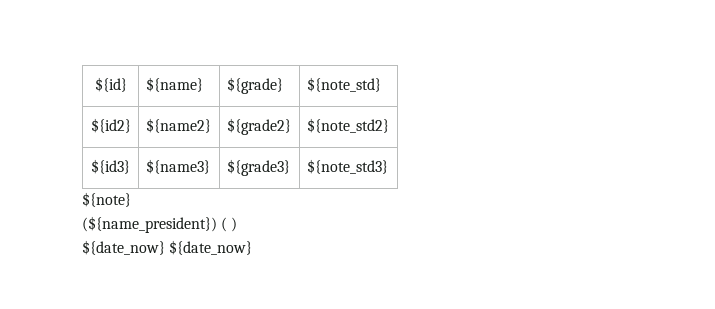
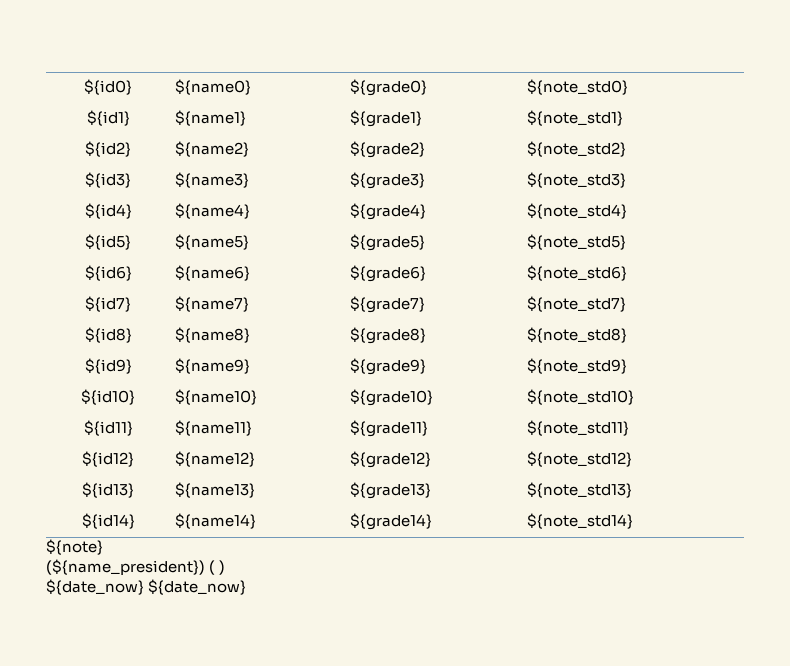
- ${id} | ${name} | ${grade} | ${note_std}
+ ${id0} | ${name0} | ${grade0} | ${note_std0}
+ ${id1} | ${name1} | ${grade1} | ${note_std1}
+ ${id4} | ${name4} | ${grade4} | ${note_std4}
+ ${id5} | ${name5} | ${grade5} | ${note_std5}
+ ${id6} | ${name6} | ${grade6} | ${note_std6}
+ ${id7} | ${name7} | ${grade7} | ${note_std7}
+ ${id8} | ${name8} | ${grade8} | ${note_std8}
+ ${id9} | ${name9} | ${grade9} | ${note_std9}
+ ${id10} | ${name10} | ${grade10} | ${note_std10}
+ ${id11} | ${name11} | ${grade11} | ${note_std11}
+ ${id12} | ${name12} | ${grade12} | ${note_std12}
+ ${id13} | ${name13} | ${grade13} | ${note_std13}
+ ${id14} | ${name14} | ${grade14} | ${note_std14}

